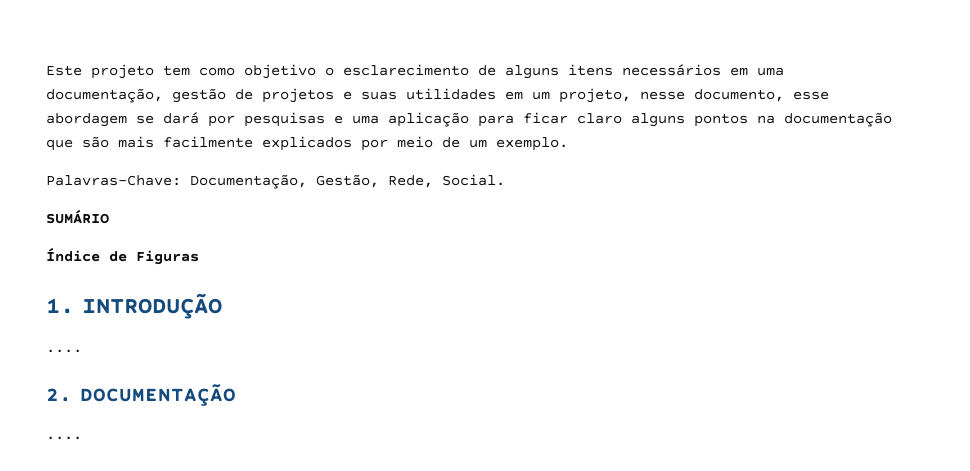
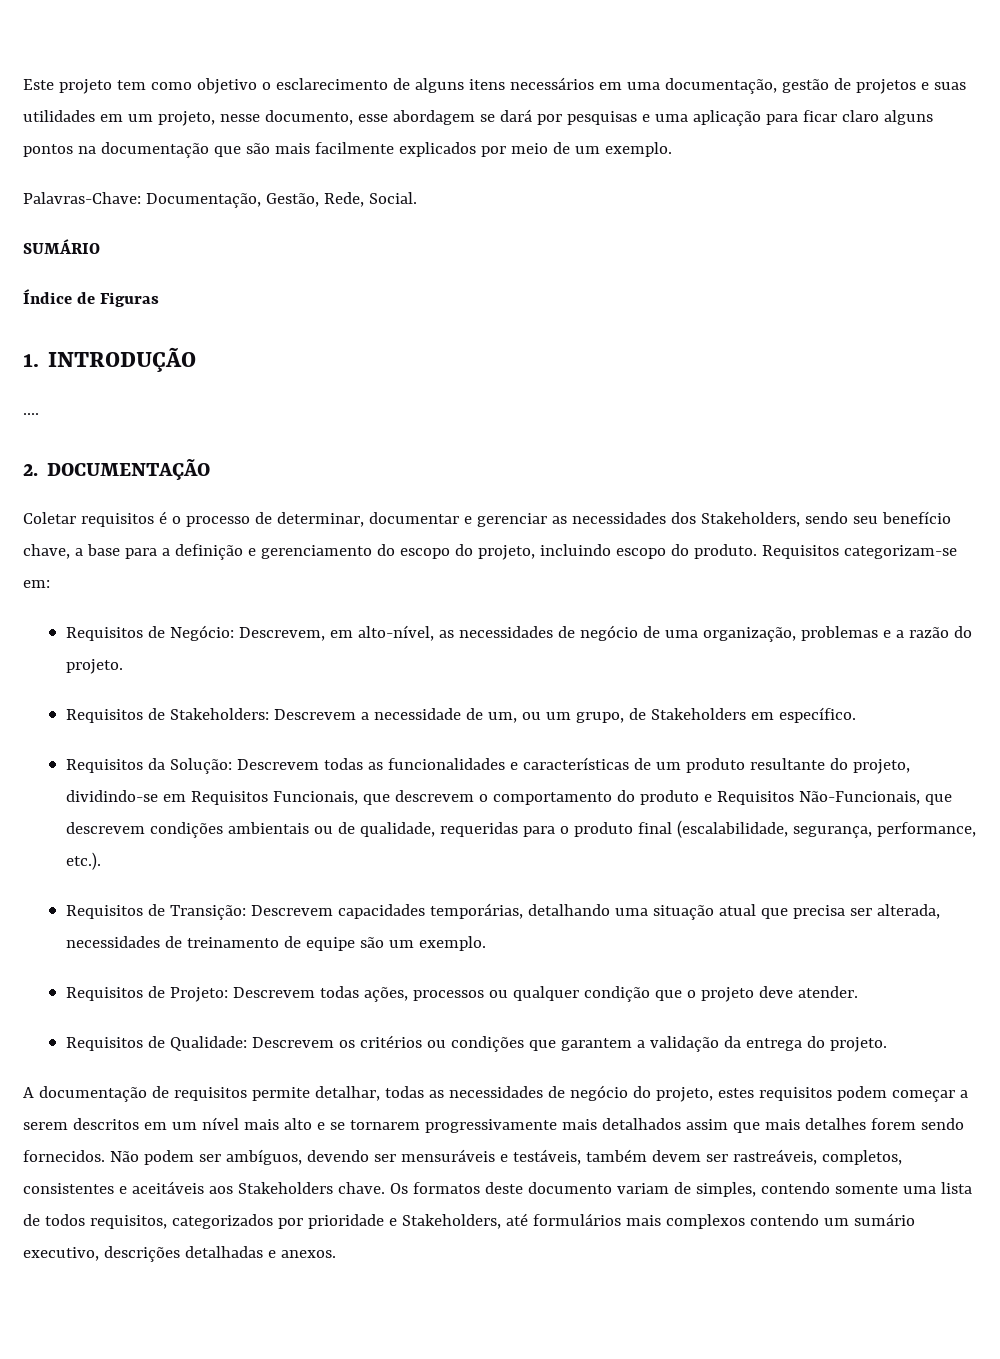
  2. DOCUMENTAÇÃO
- ....
+ Coletar requisitos é o processo de determinar, documentar e gerenciar as necessidades dos Stakeholders, sendo seu benefício chave, a base para a definição e gerenciamento do escopo do projeto, incluindo escopo do produto. Requisitos categorizam-se em:
+ Requisitos de Negócio: Descrevem, em alto-nível, as necessidades de negócio de uma organização, problemas e a razão do projeto.
+ Requisitos de Stakeholders: Descrevem a necessidade de um, ou um grupo, de Stakeholders em específico.
+ Requisitos da Solução: Descrevem todas as funcionalidades e características de um produto resultante do projeto, dividindo-se em Requisitos Funcionais, que descrevem o comportamento do produto e Requisitos Não-Funcionais, que descrevem condições ambientais ou de qualidade, requeridas para o produto final (escalabilidade, segurança, performance, etc.).
+ Requisitos de Transição: Descrevem capacidades temporárias, detalhando uma situação atual que precisa ser alterada, necessidades de treinamento de equipe são um exemplo.
+ Requisitos de Projeto: Descrevem todas ações, processos ou qualquer condição que o projeto deve atender.
+ Requisitos de Qualidade: Descrevem os critérios ou condições que garantem a validação da entrega do projeto.
+ A documentação de requisitos permite detalhar, todas as necessidades de negócio do projeto, estes requisitos podem começar a serem descritos em um nível mais alto e se tornarem progressivamente mais detalhados assim que mais detalhes forem sendo fornecidos. Não podem ser ambíguos, devendo ser mensuráveis e testáveis, também devem ser rastreáveis, completos, consistentes e aceitáveis aos Stakeholders chave. Os formatos deste documento variam de simples, contendo somente uma lista de todos requisitos, categorizados por prioridade e Stakeholders, até formulários mais complexos contendo um sumário executivo, descrições detalhadas e anexos.

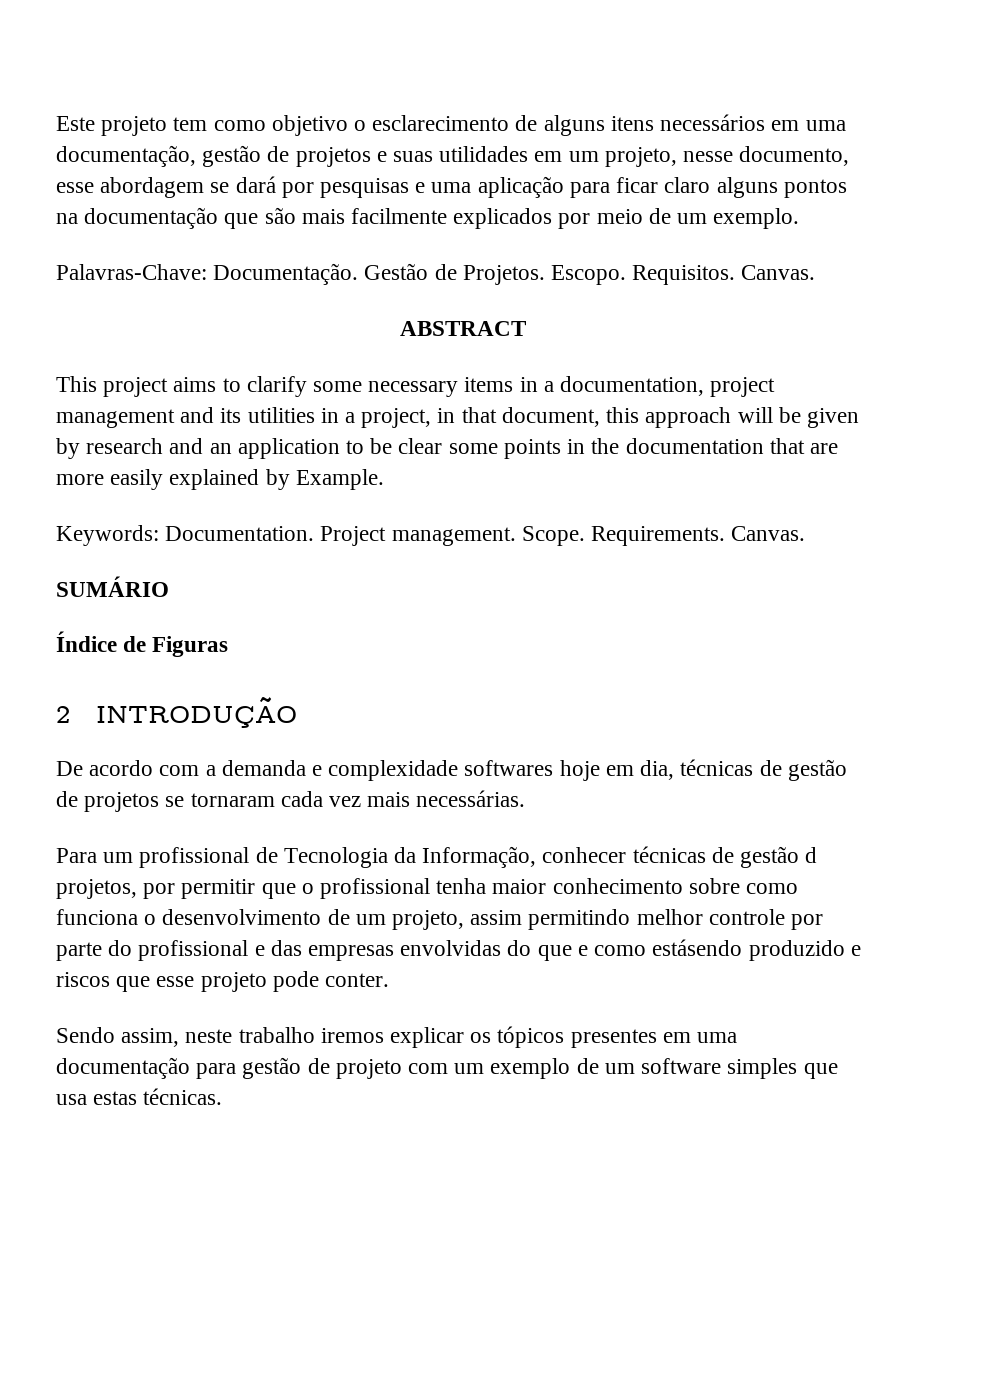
- Palavras-Chave: Documentação, Gestão, Rede, Social.
+ Palavras-Chave: Documentação. Gestão de Projetos. Escopo. Requisitos. Canvas.
+ ABSTRACT
+ This project aims to clarify some necessary items in a documentation, project management and its utilities in a project, in that document, this approach will be given by research and an application to be clear some points in the documentation that are more easily explained by Example.
+ Keywords: Documentation. Project management. Scope. Requirements. Canvas.
- 1. INTRODUÇÃO
+ 2 INTRODUÇÃO
- ....
- 2. DOCUMENTAÇÃO
- Coletar requisitos é o processo de determinar, documentar e gerenciar as necessidades dos Stakeholders, sendo seu benefício chave, a base para a definição e gerenciamento do escopo do projeto, incluindo escopo do produto. Requisitos categorizam-se em:
- Requisitos de Negócio: Descrevem, em alto-nível, as necessidades de negócio de uma organização, problemas e a razão do projeto.
- Requisitos de Stakeholders: Descrevem a necessidade de um, ou um grupo, de Stakeholders em específico.
- Requisitos da Solução: Descrevem todas as funcionalidades e características de um produto resultante do projeto, dividindo-se em Requisitos Funcionais, que descrevem o comportamento do produto e Requisitos Não-Funcionais, que descrevem condições ambientais ou de qualidade, requeridas para o produto final (escalabilidade, segurança, performance, etc.).
- Requisitos de Transição: Descrevem capacidades temporárias, detalhando uma situação atual que precisa ser alterada, necessidades de treinamento de equipe são um exemplo.
- Requisitos de Projeto: Descrevem todas ações, processos ou qualquer condição que o projeto deve atender.
- Requisitos de Qualidade: Descrevem os critérios ou condições que garantem a validação da entrega do projeto.
- A documentação de requisitos permite detalhar, todas as necessidades de negócio do projeto, estes requisitos podem começar a serem descritos em um nível mais alto e se tornarem progressivamente mais detalhados assim que mais detalhes forem sendo fornecidos. Não podem ser ambíguos, devendo ser mensuráveis e testáveis, também devem ser rastreáveis, completos, consistentes e aceitáveis aos Stakeholders chave. Os formatos deste documento variam de simples, contendo somente uma lista de todos requisitos, categorizados por prioridade e Stakeholders, até formulários mais complexos contendo um sumário executivo, descrições detalhadas e anexos.
+ De acordo com a demanda e complexidade softwares hoje em dia, técnicas de gestão de projetos se tornaram cada vez mais necessárias.
+ Para um profissional de Tecnologia da Informação, conhecer técnicas de gestão d projetos, por permitir que o profissional tenha maior conhecimento sobre como funciona o desenvolvimento de um projeto, assim permitindo melhor controle por parte do profissional e das empresas envolvidas do que e como estásendo produzido e riscos que esse projeto pode conter.
+ Sendo assim, neste trabalho iremos explicar os tópicos presentes em uma documentação para gestão de projeto com um exemplo de um software simples que usa estas técnicas.

